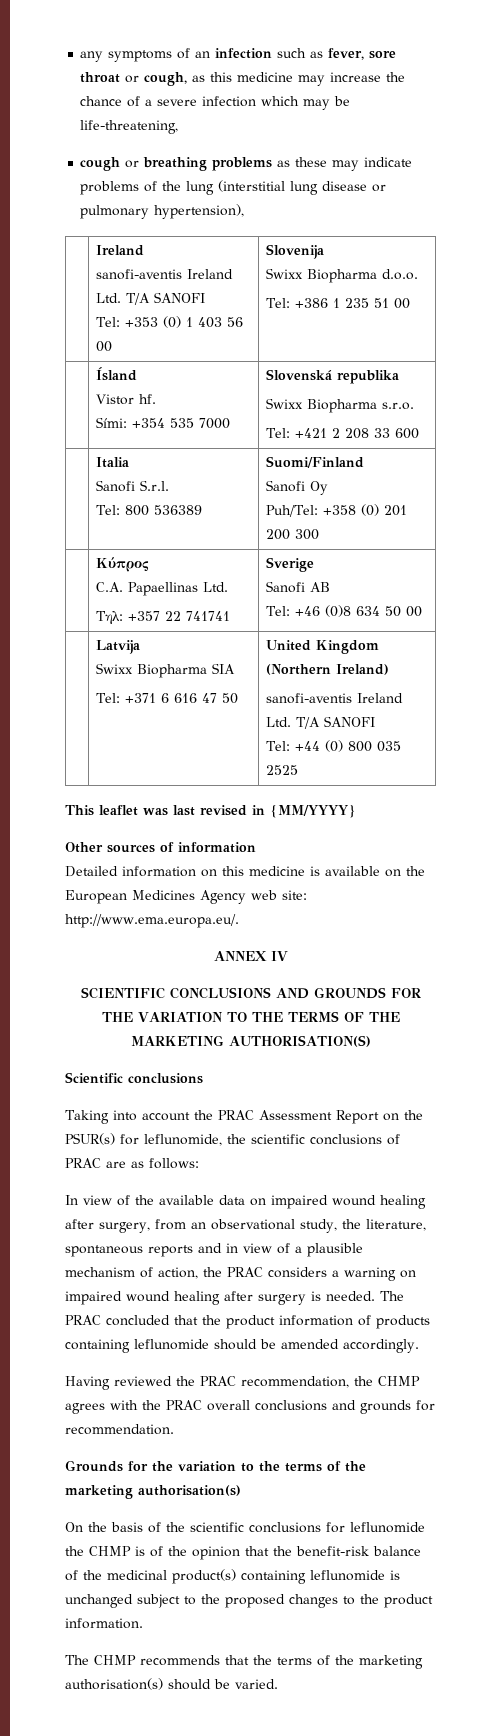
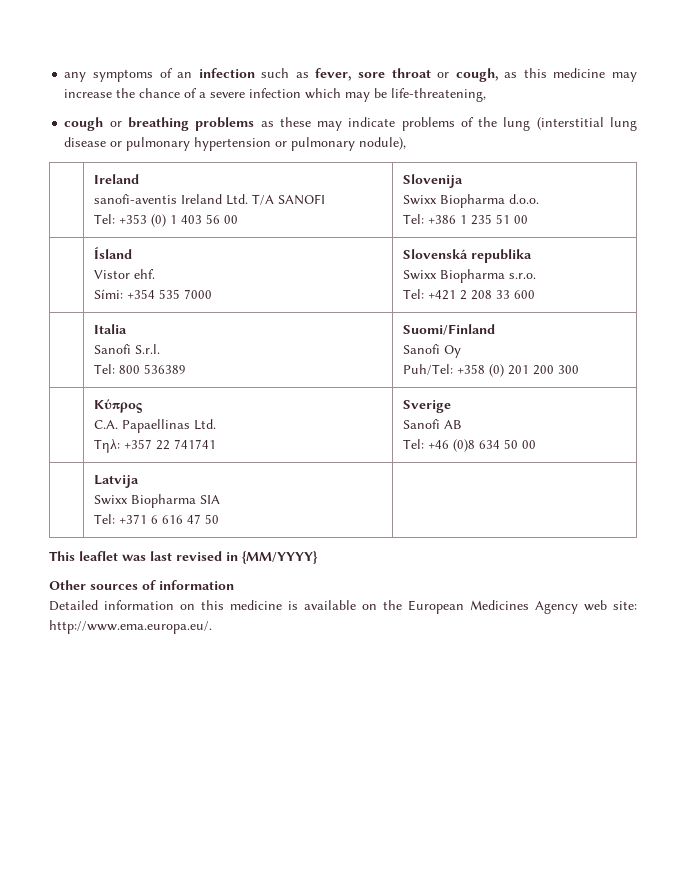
- cough or breathing problems as these may indicate problems of the lung (interstitial lung disease or pulmonary hypertension),
+ cough or breathing problems as these may indicate problems of the lung (interstitial lung disease or pulmonary hypertension or pulmonary nodule),
  | Ísland
- Vistor hf.
+ Vistor ehf.
  | Latvija
  Swixx Biopharma SIA
- Tel: +371 6 616 47 50 | United Kingdom (Northern Ireland)
- sanofi-aventis Ireland Ltd. T/A SANOFI
- Tel: +44 (0) 800 035 2525
+ Tel: +371 6 616 47 50 |
- ANNEX IV
- SCIENTIFIC CONCLUSIONS AND GROUNDS FOR THE VARIATION TO THE TERMS OF THE MARKETING AUTHORISATION(S)
- Scientific conclusions
- Taking into account the PRAC Assessment Report on the PSUR(s) for leflunomide, the scientific conclusions of PRAC are as follows:
- In view of the available data on impaired wound healing after surgery, from an observational study, the literature, spontaneous reports and in view of a plausible mechanism of action, the PRAC considers a warning on impaired wound healing after surgery is needed. The PRAC concluded that the product information of products containing leflunomide should be amended accordingly.
- Having reviewed the PRAC recommendation, the CHMP agrees with the PRAC overall conclusions and grounds for recommendation.
- Grounds for the variation to the terms of the marketing authorisation(s)
- On the basis of the scientific conclusions for leflunomide the CHMP is of the opinion that the benefit-risk balance of the medicinal product(s) containing leflunomide is unchanged subject to the proposed changes to the product information.
- The CHMP recommends that the terms of the marketing authorisation(s) should be varied.

